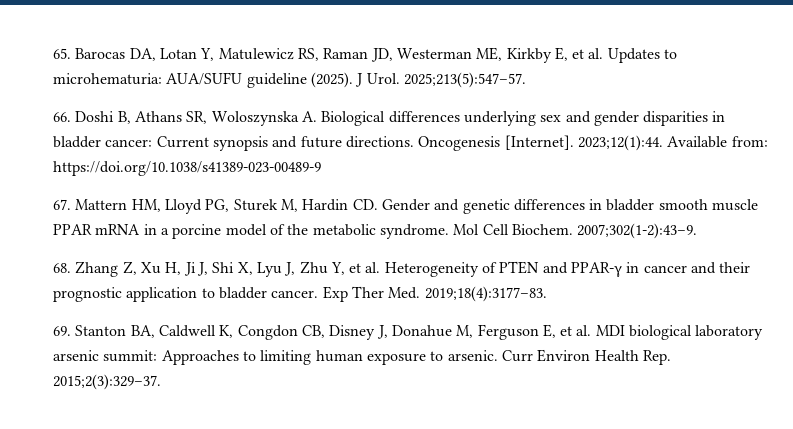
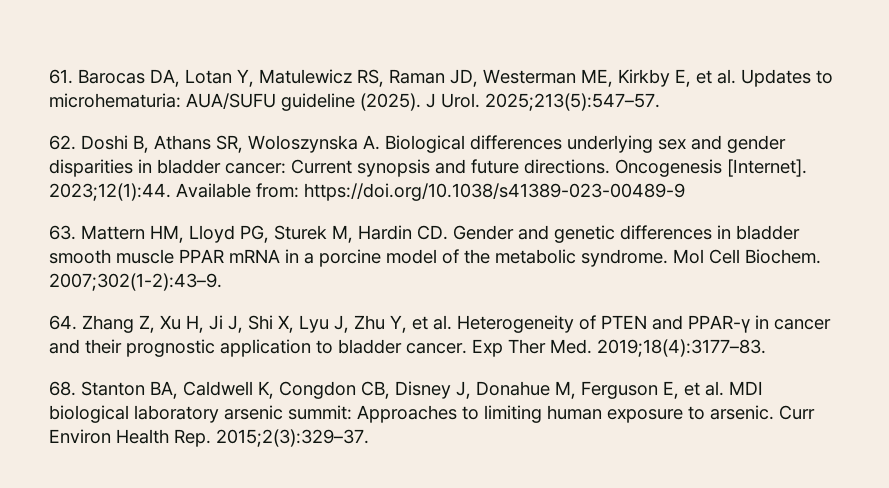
- 65. Barocas DA, Lotan Y, Matulewicz RS, Raman JD, Westerman ME, Kirkby E, et al. Updates to microhematuria: AUA/SUFU guideline (2025).
+ 61. Barocas DA, Lotan Y, Matulewicz RS, Raman JD, Westerman ME, Kirkby E, et al. Updates to microhematuria: AUA/SUFU guideline (2025).
- 66. Doshi B, Athans SR, Woloszynska A. Biological differences underlying sex and gender disparities in bladder cancer: Current synopsis and future directions.
+ 62. Doshi B, Athans SR, Woloszynska A. Biological differences underlying sex and gender disparities in bladder cancer: Current synopsis and future directions.
- 67. Mattern HM, Lloyd PG, Sturek M, Hardin CD. Gender and genetic differences in bladder smooth muscle PPAR mRNA in a porcine model of the metabolic syndrome.
+ 63. Mattern HM, Lloyd PG, Sturek M, Hardin CD. Gender and genetic differences in bladder smooth muscle PPAR mRNA in a porcine model of the metabolic syndrome.
- 68. Zhang Z, Xu H, Ji J, Shi X, Lyu J, Zhu Y, et al. Heterogeneity of PTEN and PPAR-γ in cancer and their prognostic application to bladder cancer.
+ 64. Zhang Z, Xu H, Ji J, Shi X, Lyu J, Zhu Y, et al. Heterogeneity of PTEN and PPAR-γ in cancer and their prognostic application to bladder cancer.
- 69. Stanton BA, Caldwell K, Congdon CB, Disney J, Donahue M, Ferguson E, et al. MDI biological laboratory arsenic summit: Approaches to limiting human exposure to arsenic.
+ 68. Stanton BA, Caldwell K, Congdon CB, Disney J, Donahue M, Ferguson E, et al. MDI biological laboratory arsenic summit: Approaches to limiting human exposure to arsenic.

